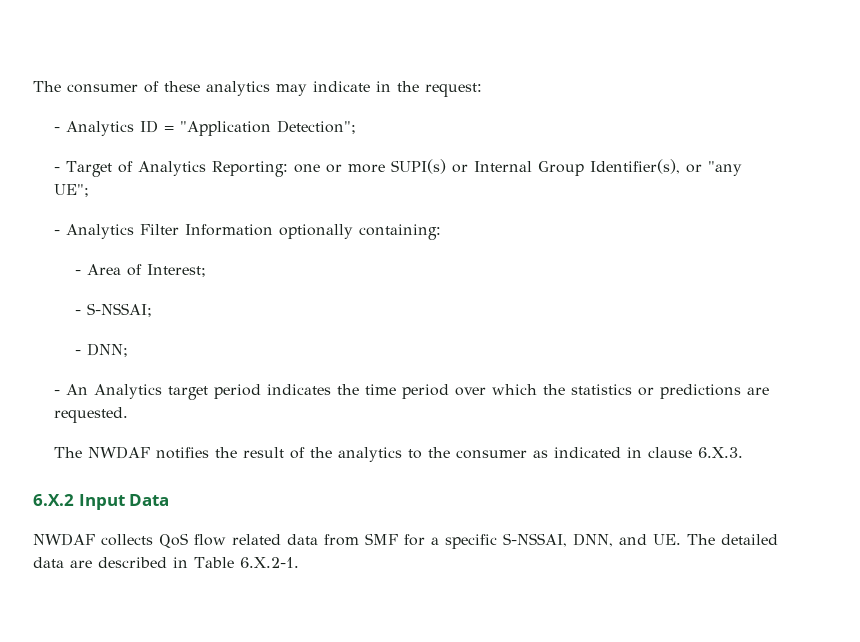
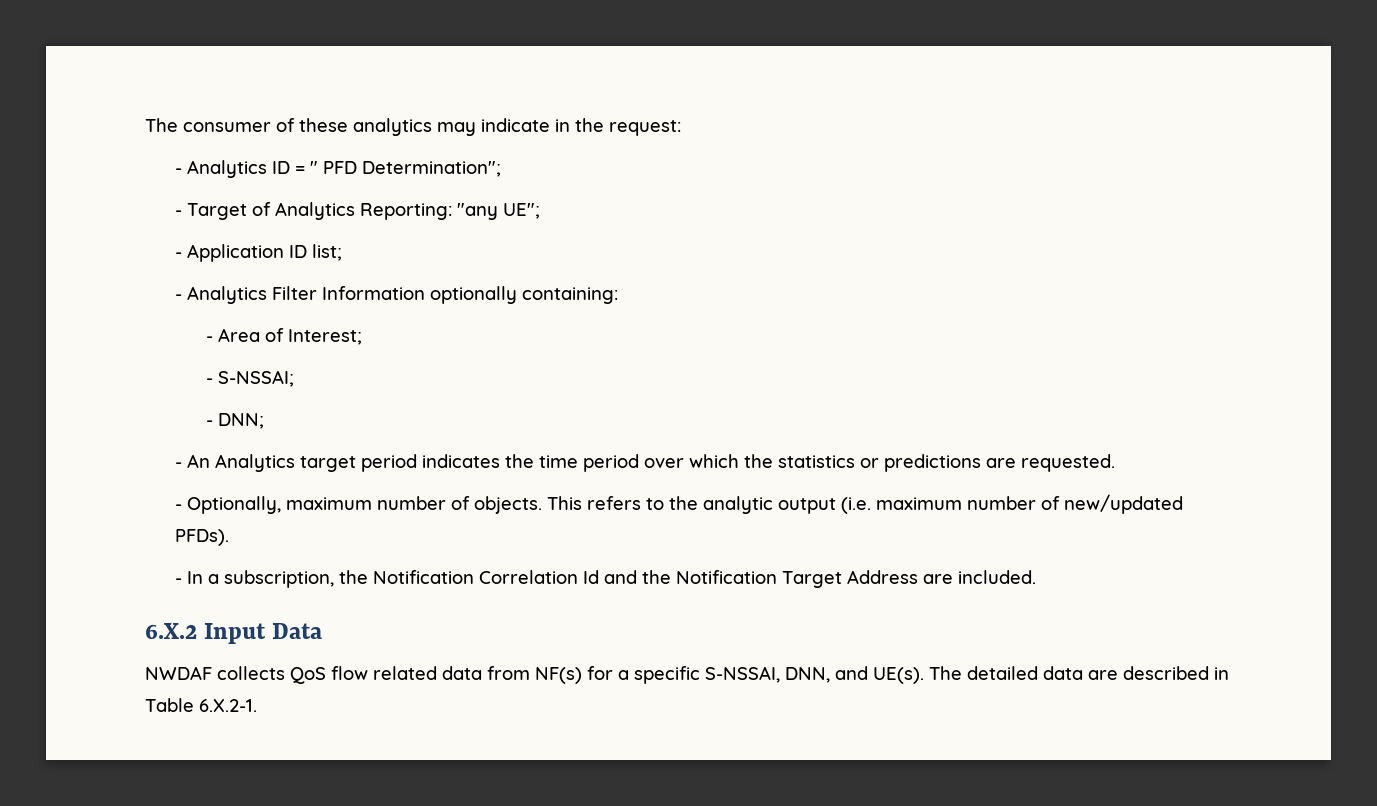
- - Analytics ID = "Application Detection";
+ - Analytics ID = " PFD Determination";
- - Target of Analytics Reporting: one or more SUPI(s) or Internal Group Identifier(s), or "any UE";
+ - Target of Analytics Reporting: "any UE";
+ - Application ID list;
- The NWDAF notifies the result of the analytics to the consumer as indicated in clause 6.X.3.
+ - Optionally, maximum number of objects. This refers to the analytic output (i.e. maximum number of new/updated PFDs).
+ - In a subscription, the Notification Correlation Id and the Notification Target Address are included.
- NWDAF collects QoS flow related data from SMF for a specific S-NSSAI, DNN, and UE. The detailed data are described in Table 6.X.2-1.
+ NWDAF collects QoS flow related data from NF(s) for a specific S-NSSAI, DNN, and UE(s). The detailed data are described in Table 6.X.2-1.

